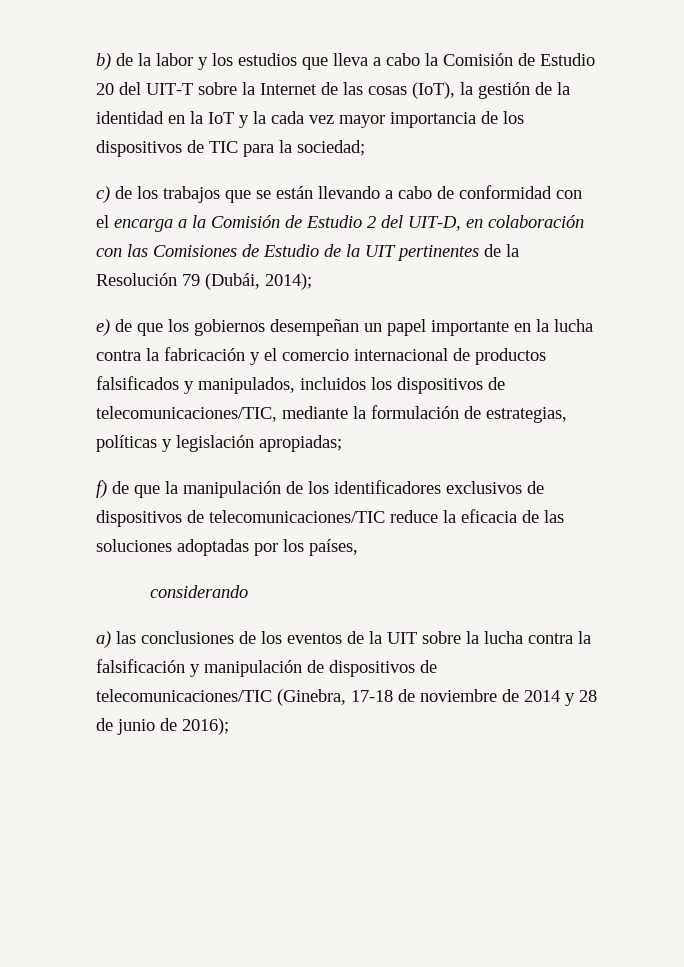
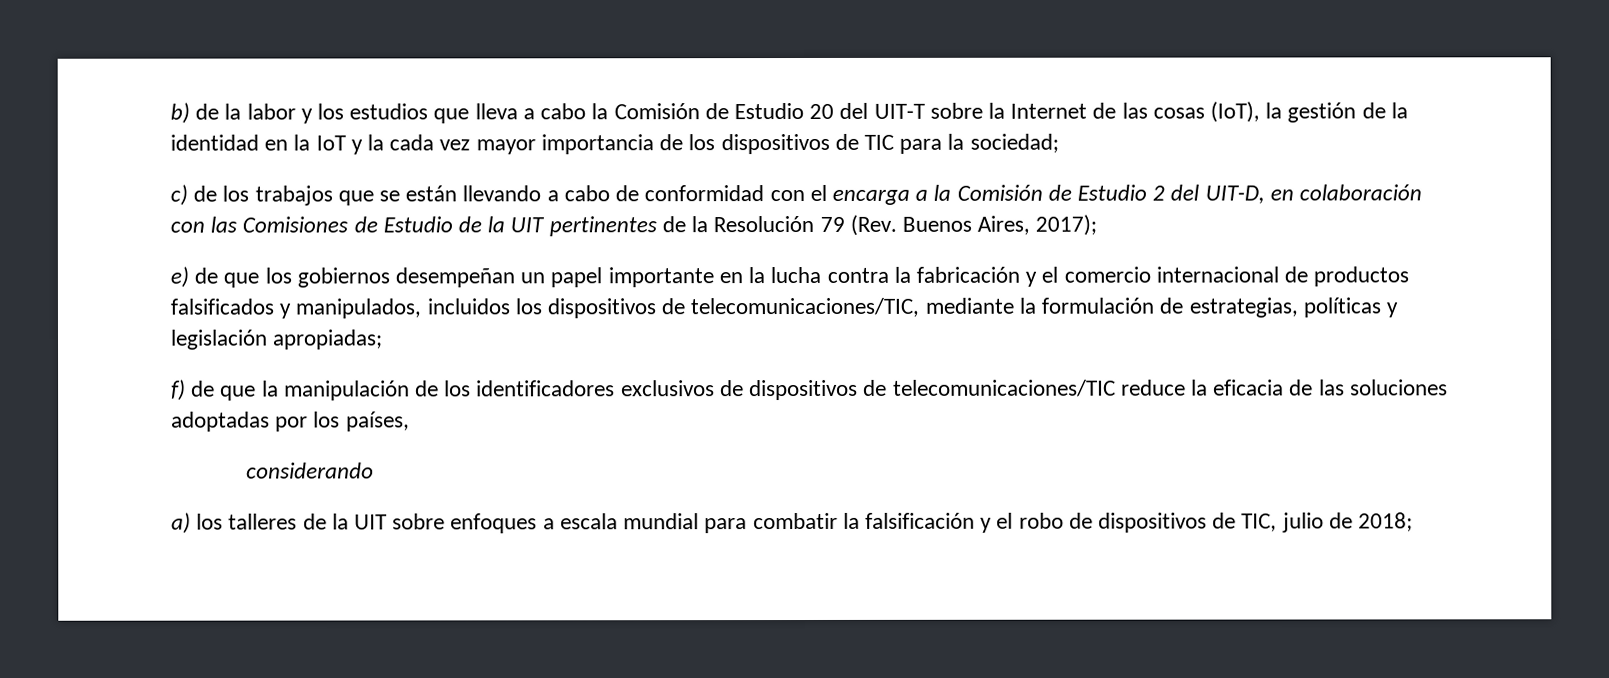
- c) de los trabajos que se están llevando a cabo de conformidad con el encarga a la Comisión de Estudio 2 del UIT-D, en colaboración con las Comisiones de Estudio de la UIT pertinentes de la Resolución 79 (Dubái, 2014);
+ c) de los trabajos que se están llevando a cabo de conformidad con el encarga a la Comisión de Estudio 2 del UIT-D, en colaboración con las Comisiones de Estudio de la UIT pertinentes de la Resolución 79 (Rev. Buenos Aires, 2017);
- a) las conclusiones de los eventos de la UIT sobre la lucha contra la falsificación y manipulación de dispositivos de telecomunicaciones/TIC (Ginebra, 17-18 de noviembre de 2014 y 28 de junio de 2016);
+ a) los talleres de la UIT sobre enfoques a escala mundial para combatir la falsificación y el robo de dispositivos de TIC, julio de 2018;

